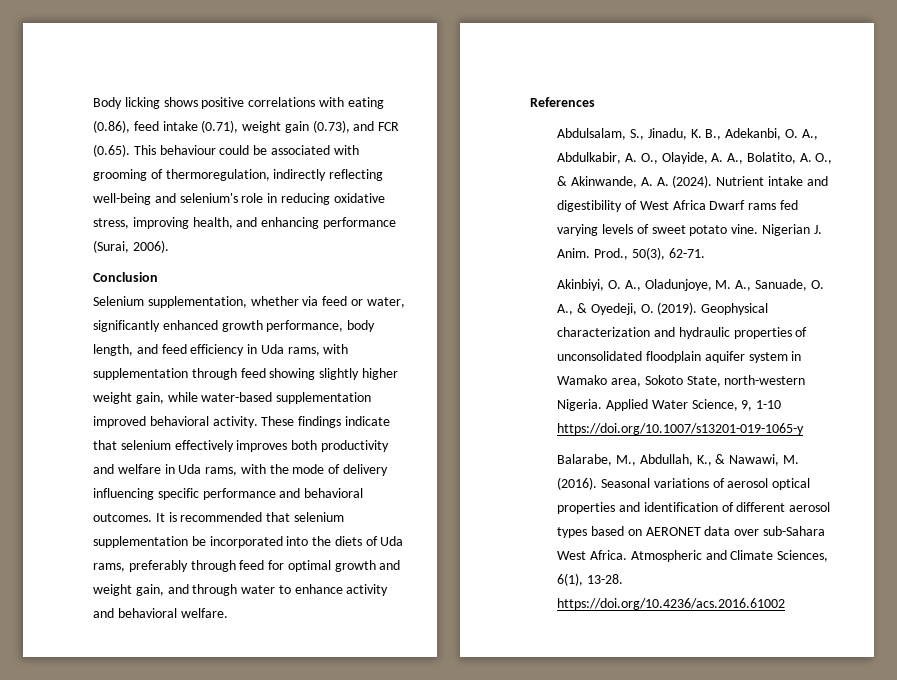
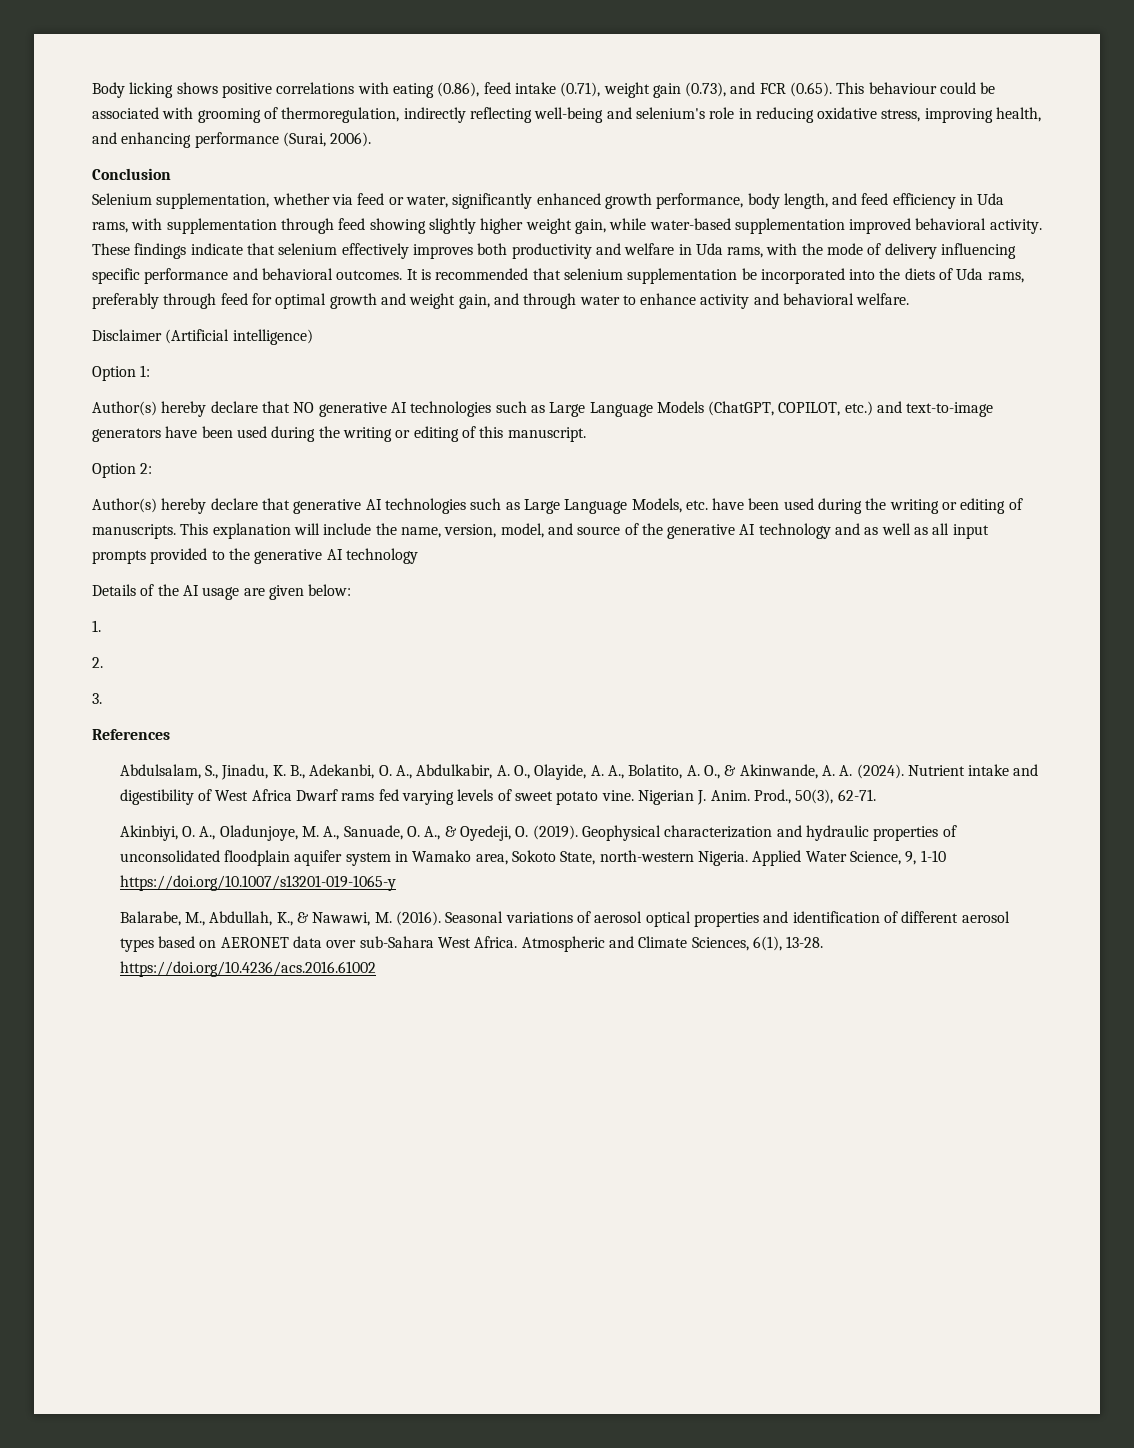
+ Disclaimer (Artificial intelligence)
+ Option 1:
+ Author(s) hereby declare that NO generative AI technologies such as Large Language Models (ChatGPT, COPILOT, etc.) and text-to-image generators have been used during the writing or editing of this manuscript.
+ Option 2:
+ Author(s) hereby declare that generative AI technologies such as Large Language Models, etc. have been used during the writing or editing of manuscripts. This explanation will include the name, version, model, and source of the generative AI technology and as well as all input prompts provided to the generative AI technology
+ Details of the AI usage are given below:
+ 1.
+ 2.
+ 3.

